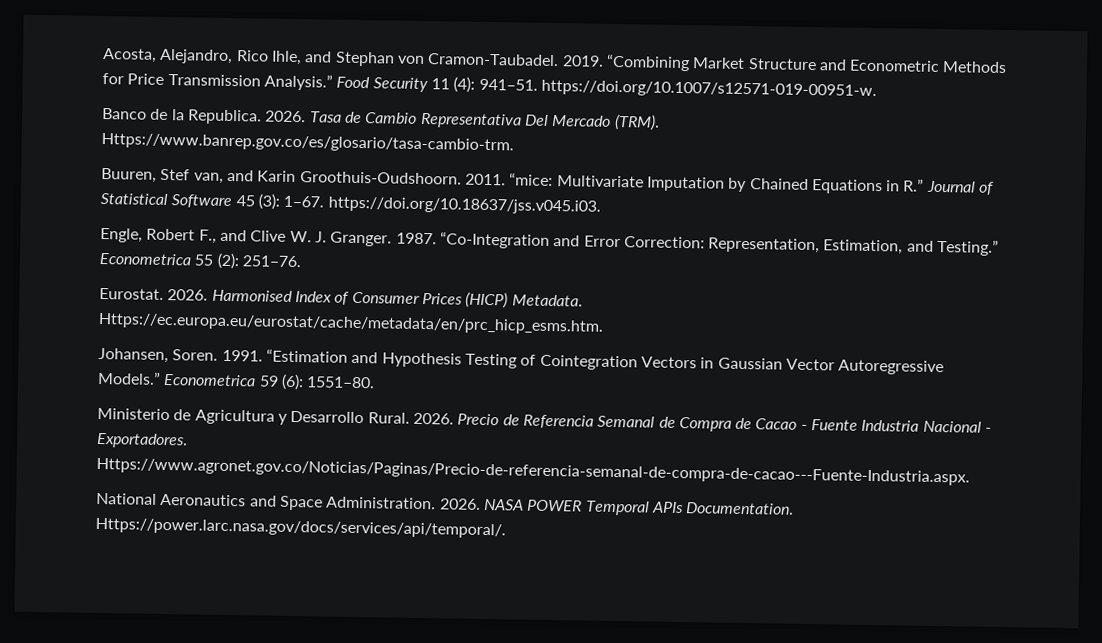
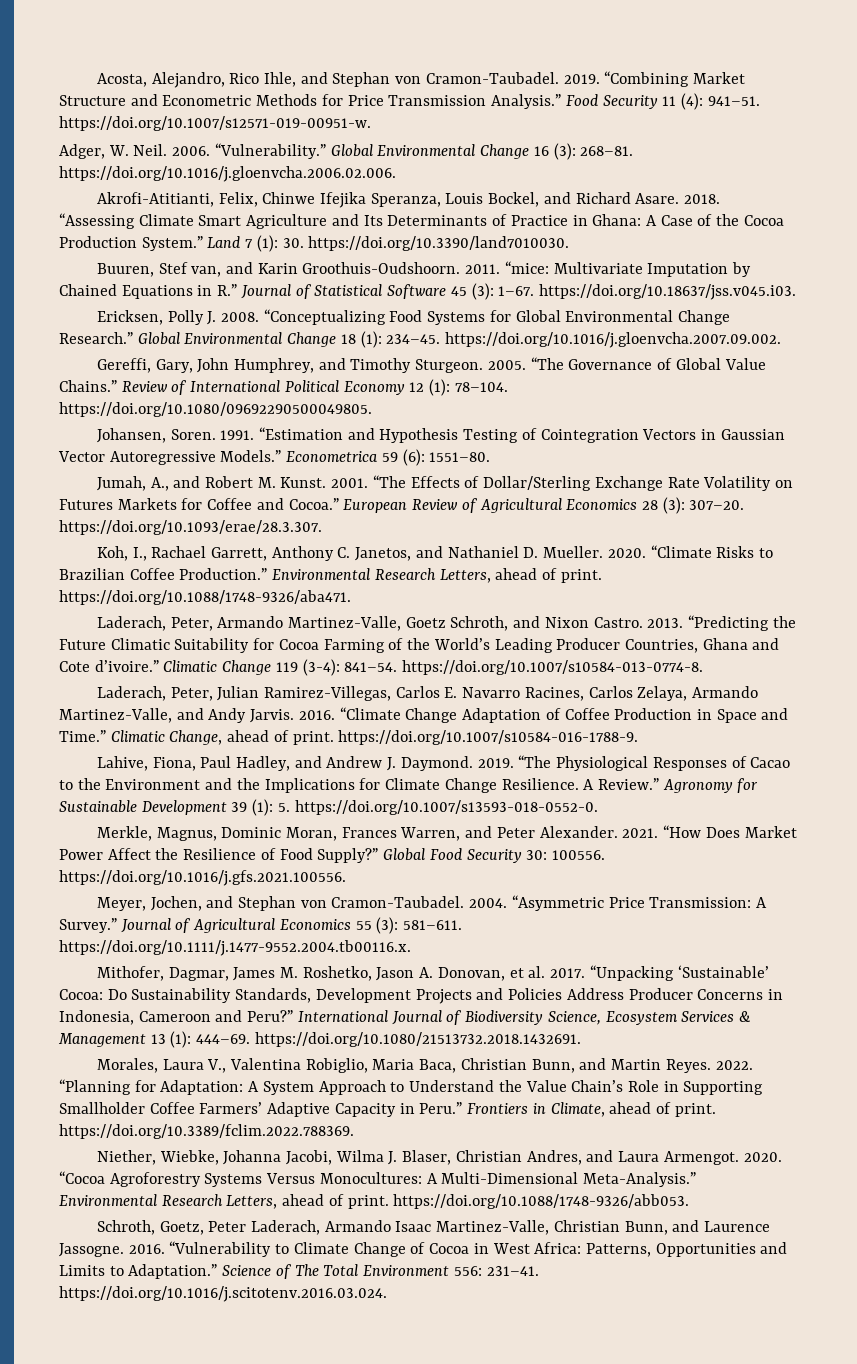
- Banco de la Republica. 2026. Tasa de Cambio Representativa Del Mercado (TRM). Https://www.banrep.gov.co/es/glosario/tasa-cambio-trm.
+ Adger, W. Neil. 2006. “Vulnerability.” Global Environmental Change 16 (3): 268–81. https://doi.org/10.1016/j.gloenvcha.2006.02.006.
+ Akrofi-Atitianti, Felix, Chinwe Ifejika Speranza, Louis Bockel, and Richard Asare. 2018. “Assessing Climate Smart Agriculture and Its Determinants of Practice in Ghana: A Case of the Cocoa Production System.” Land 7 (1): 30. https://doi.org/10.3390/land7010030.
- Engle, Robert F., and Clive W. J. Granger. 1987. “Co-Integration and Error Correction: Representation, Estimation, and Testing.” Econometrica 55 (2): 251–76.
- Eurostat. 2026. Harmonised Index of Consumer Prices (HICP) Metadata. Https://ec.europa.eu/eurostat/cache/metadata/en/prc_hicp_esms.htm.
+ Ericksen, Polly J. 2008. “Conceptualizing Food Systems for Global Environmental Change Research.” Global Environmental Change 18 (1): 234–45. https://doi.org/10.1016/j.gloenvcha.2007.09.002.
+ Gereffi, Gary, John Humphrey, and Timothy Sturgeon. 2005. “The Governance of Global Value Chains.” Review of International Political Economy 12 (1): 78–104. https://doi.org/10.1080/09692290500049805.
- Ministerio de Agricultura y Desarrollo Rural. 2026. Precio de Referencia Semanal de Compra de Cacao - Fuente Industria Nacional - Exportadores. Https://www.agronet.gov.co/Noticias/Paginas/Precio-de-referencia-semanal-de-compra-de-cacao---Fuente-Industria.aspx.
- National Aeronautics and Space Administration. 2026. NASA POWER Temporal APIs Documentation. Https://power.larc.nasa.gov/docs/services/api/temporal/.
+ Jumah, A., and Robert M. Kunst. 2001. “The Effects of Dollar/Sterling Exchange Rate Volatility on Futures Markets for Coffee and Cocoa.” European Review of Agricultural Economics 28 (3): 307–20. https://doi.org/10.1093/erae/28.3.307.
+ Koh, I., Rachael Garrett, Anthony C. Janetos, and Nathaniel D. Mueller. 2020. “Climate Risks to Brazilian Coffee Production.” Environmental Research Letters, ahead of print. https://doi.org/10.1088/1748-9326/aba471.
+ Laderach, Peter, Armando Martinez-Valle, Goetz Schroth, and Nixon Castro. 2013. “Predicting the Future Climatic Suitability for Cocoa Farming of the World’s Leading Producer Countries, Ghana and Cote d’ivoire.” Climatic Change 119 (3-4): 841–54. https://doi.org/10.1007/s10584-013-0774-8.
+ Laderach, Peter, Julian Ramirez-Villegas, Carlos E. Navarro Racines, Carlos Zelaya, Armando Martinez-Valle, and Andy Jarvis. 2016. “Climate Change Adaptation of Coffee Production in Space and Time.” Climatic Change, ahead of print. https://doi.org/10.1007/s10584-016-1788-9.
+ Lahive, Fiona, Paul Hadley, and Andrew J. Daymond. 2019. “The Physiological Responses of Cacao to the Environment and the Implications for Climate Change Resilience. A Review.” Agronomy for Sustainable Development 39 (1): 5. https://doi.org/10.1007/s13593-018-0552-0.
+ Merkle, Magnus, Dominic Moran, Frances Warren, and Peter Alexander. 2021. “How Does Market Power Affect the Resilience of Food Supply?” Global Food Security 30: 100556. https://doi.org/10.1016/j.gfs.2021.100556.
+ Meyer, Jochen, and Stephan von Cramon-Taubadel. 2004. “Asymmetric Price Transmission: A Survey.” Journal of Agricultural Economics 55 (3): 581–611. https://doi.org/10.1111/j.1477-9552.2004.tb00116.x.
+ Mithofer, Dagmar, James M. Roshetko, Jason A. Donovan, et al. 2017. “Unpacking ‘Sustainable’ Cocoa: Do Sustainability Standards, Development Projects and Policies Address Producer Concerns in Indonesia, Cameroon and Peru?” International Journal of Biodiversity Science, Ecosystem Services & Management 13 (1): 444–69. https://doi.org/10.1080/21513732.2018.1432691.
+ Morales, Laura V., Valentina Robiglio, Maria Baca, Christian Bunn, and Martin Reyes. 2022. “Planning for Adaptation: A System Approach to Understand the Value Chain’s Role in Supporting Smallholder Coffee Farmers’ Adaptive Capacity in Peru.” Frontiers in Climate, ahead of print. https://doi.org/10.3389/fclim.2022.788369.
+ Niether, Wiebke, Johanna Jacobi, Wilma J. Blaser, Christian Andres, and Laura Armengot. 2020. “Cocoa Agroforestry Systems Versus Monocultures: A Multi-Dimensional Meta-Analysis.” Environmental Research Letters, ahead of print. https://doi.org/10.1088/1748-9326/abb053.
+ Schroth, Goetz, Peter Laderach, Armando Isaac Martinez-Valle, Christian Bunn, and Laurence Jassogne. 2016. “Vulnerability to Climate Change of Cocoa in West Africa: Patterns, Opportunities and Limits to Adaptation.” Science of The Total Environment 556: 231–41. https://doi.org/10.1016/j.scitotenv.2016.03.024.

